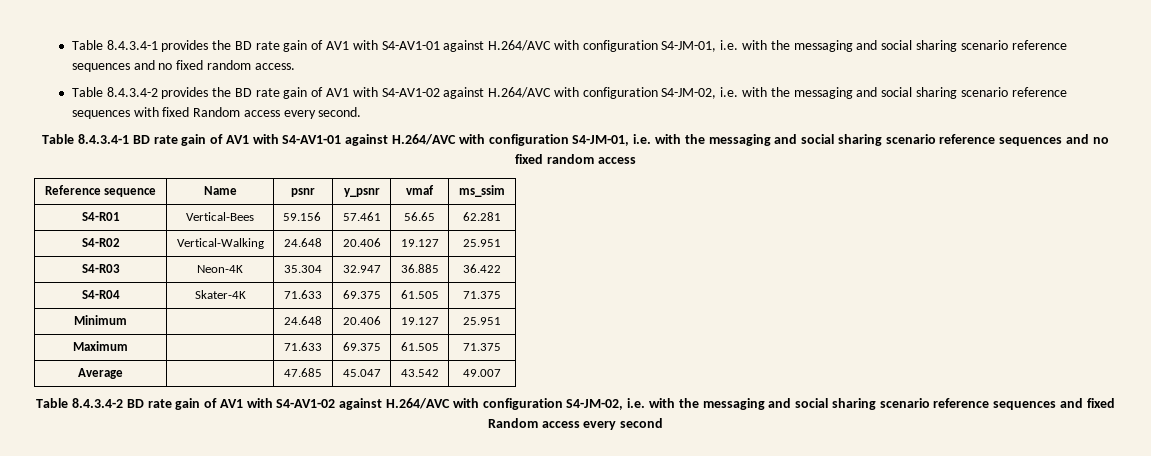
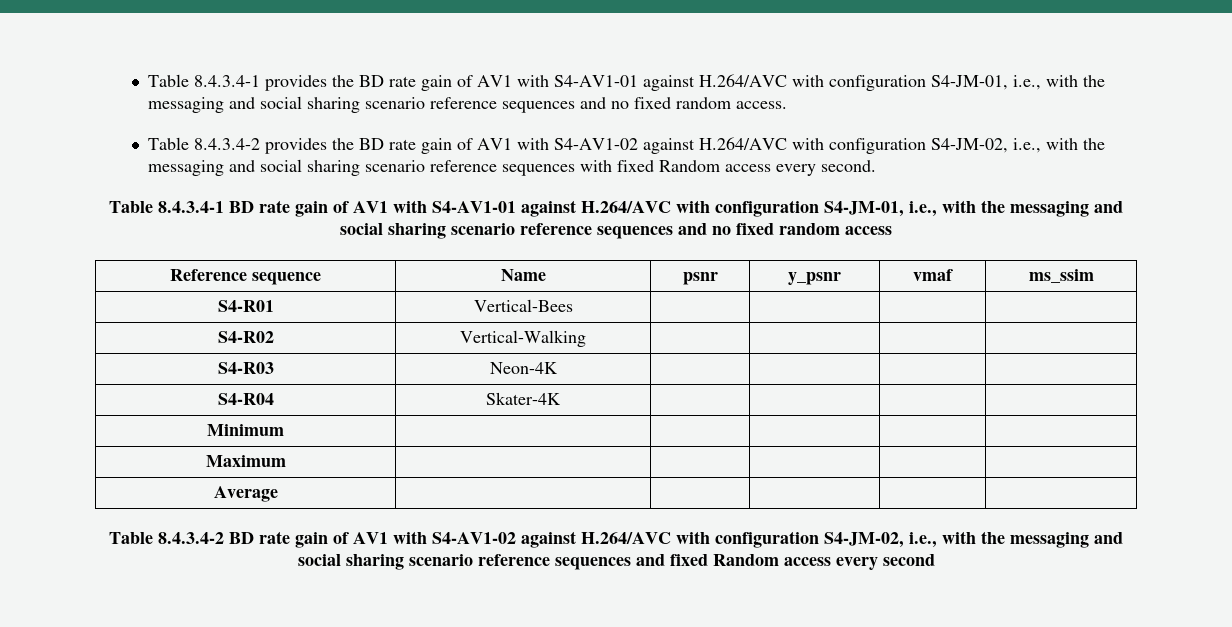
- Table 8.4.3.4-1 provides the BD rate gain of AV1 with S4-AV1-01 against H.264/AVC with configuration S4-JM-01, i.e. with the messaging and social sharing scenario reference sequences and no fixed random access.
+ Table 8.4.3.4-1 provides the BD rate gain of AV1 with S4-AV1-01 against H.264/AVC with configuration S4-JM-01, i.e., with the messaging and social sharing scenario reference sequences and no fixed random access.
- Table 8.4.3.4-2 provides the BD rate gain of AV1 with S4-AV1-02 against H.264/AVC with configuration S4-JM-02, i.e. with the messaging and social sharing scenario reference sequences with fixed Random access every second.
+ Table 8.4.3.4-2 provides the BD rate gain of AV1 with S4-AV1-02 against H.264/AVC with configuration S4-JM-02, i.e., with the messaging and social sharing scenario reference sequences with fixed Random access every second.
- Table 8.4.3.4-1 BD rate gain of AV1 with S4-AV1-01 against H.264/AVC with configuration S4-JM-01, i.e. with the messaging and social sharing scenario reference sequences and no fixed random access
+ Table 8.4.3.4-1 BD rate gain of AV1 with S4-AV1-01 against H.264/AVC with configuration S4-JM-01, i.e., with the messaging and social sharing scenario reference sequences and no fixed random access
- S4-R01 | Vertical-Bees | 59.156 | 57.461 | 56.65 | 62.281
- S4-R02 | Vertical-Walking | 24.648 | 20.406 | 19.127 | 25.951
- S4-R03 | Neon-4K | 35.304 | 32.947 | 36.885 | 36.422
- S4-R04 | Skater-4K | 71.633 | 69.375 | 61.505 | 71.375
- Minimum | | 24.648 | 20.406 | 19.127 | 25.951
- Maximum | | 71.633 | 69.375 | 61.505 | 71.375
- Average | | 47.685 | 45.047 | 43.542 | 49.007
+ S4-R01 | Vertical-Bees | | | |
+ S4-R02 | Vertical-Walking | | | |
+ S4-R03 | Neon-4K | | | |
+ S4-R04 | Skater-4K | | | |
+ Minimum | | | | |
+ Maximum | | | | |
+ Average | | | | |
- Table 8.4.3.4-2 BD rate gain of AV1 with S4-AV1-02 against H.264/AVC with configuration S4-JM-02, i.e. with the messaging and social sharing scenario reference sequences and fixed Random access every second
+ Table 8.4.3.4-2 BD rate gain of AV1 with S4-AV1-02 against H.264/AVC with configuration S4-JM-02, i.e., with the messaging and social sharing scenario reference sequences and fixed Random access every second

